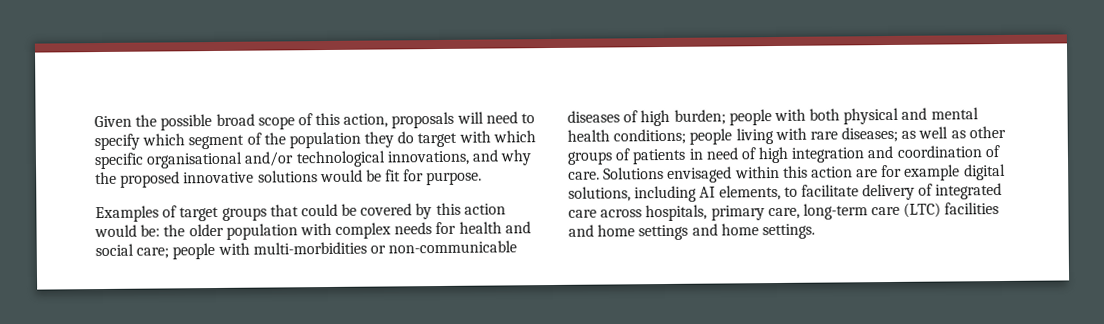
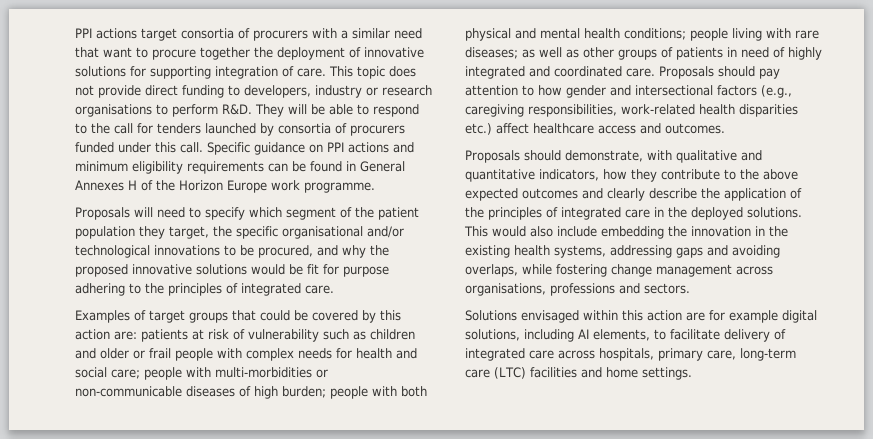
- Given the possible broad scope of this action, proposals will need to specify which segment of the population they do target with which specific organisational and/or technological innovations, and why the proposed innovative solutions would be fit for purpose.
+ PPI actions target consortia of procurers with a similar need that want to procure together the deployment of innovative solutions for supporting integration of care. This topic does not provide direct funding to developers, industry or research organisations to perform R&D. They will be able to respond to the call for tenders launched by consortia of procurers funded under this call. Specific guidance on PPI actions and minimum eligibility requirements can be found in General Annexes H of the Horizon Europe work programme.
+ Proposals will need to specify which segment of the patient population they target, the specific organisational and/or technological innovations to be procured, and why the proposed innovative solutions would be fit for purpose adhering to the principles of integrated care.
- Examples of target groups that could be covered by this action would be: the older population with complex needs for health and social care;
+ Examples of target groups that could be covered by this action are: patients at risk of vulnerability such as children and older or frail people with complex needs for health and social care;
- as well as other groups of patients in need of high integration and coordination of care. Solutions envisaged within this action are for example digital solutions, including AI elements, to facilitate delivery of integrated care across hospitals, primary care, long-term care (LTC) facilities and home settings and home settings.
+ as well as other groups of patients in need of highly integrated and coordinated care. Proposals should pay attention to how gender and intersectional factors (e.g., caregiving responsibilities, work-related health disparities etc.) affect healthcare access and outcomes.
+ Proposals should demonstrate, with qualitative and quantitative indicators, how they contribute to the above expected outcomes and clearly describe the application of the principles of integrated care in the deployed solutions. This would also include embedding the innovation in the existing health systems, addressing gaps and avoiding overlaps, while fostering change management across organisations, professions and sectors.
+ Solutions envisaged within this action are for example digital solutions, including AI elements, to facilitate delivery of integrated care across hospitals, primary care, long-term care (LTC) facilities and home settings.

